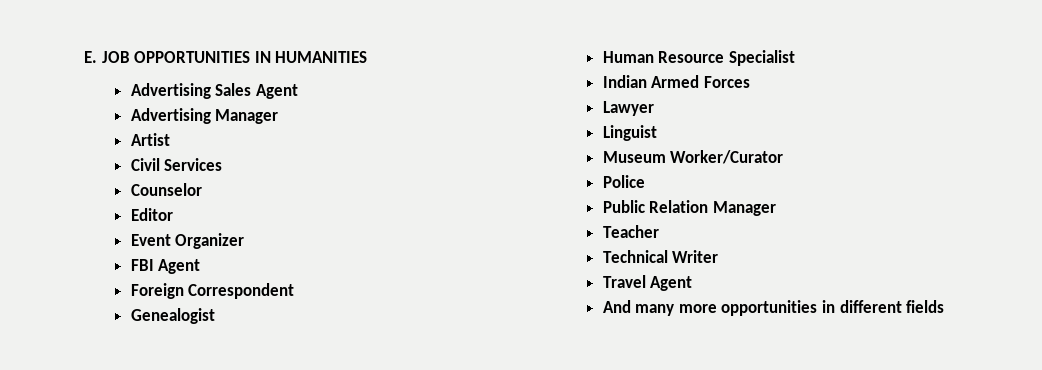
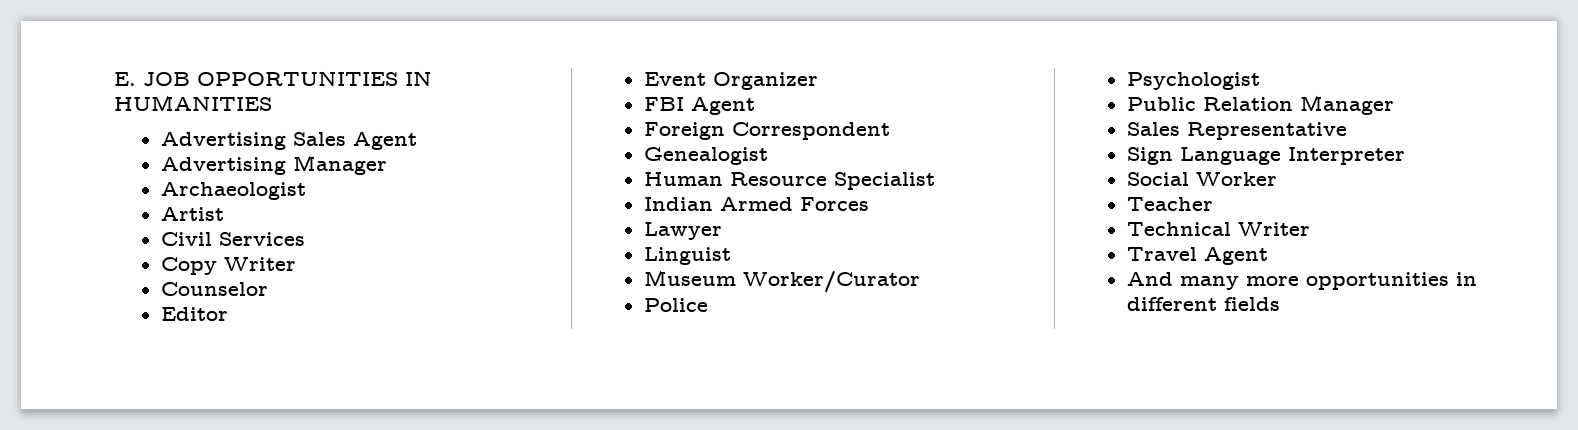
+ Archaeologist
+ Copy Writer
+ Psychologist
+ Sales Representative
+ Sign Language Interpreter
+ Social Worker

